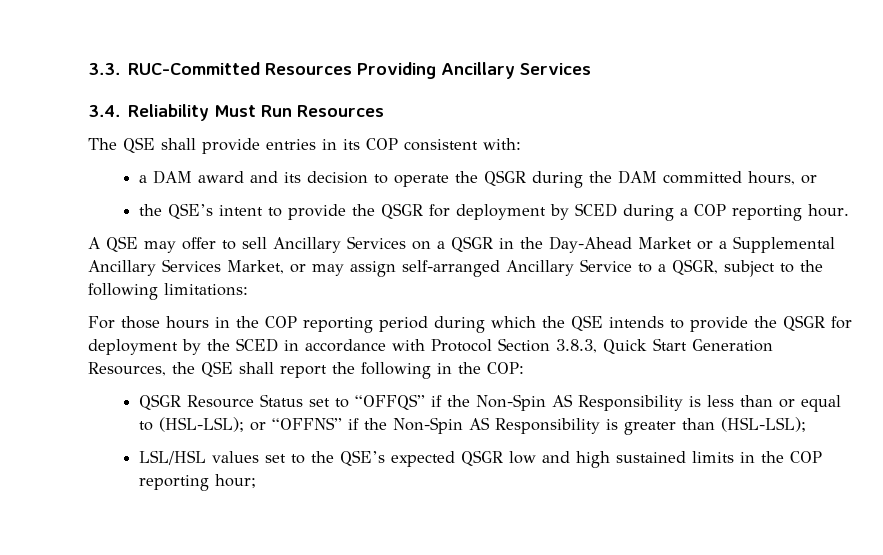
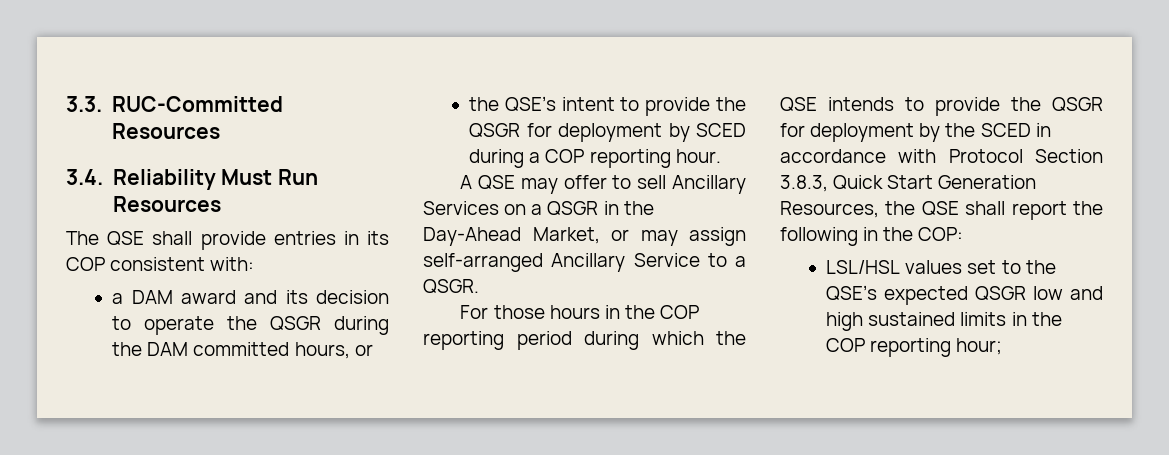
- 3.3. RUC-Committed Resources Providing Ancillary Services
+ 3.3. RUC-Committed Resources
- A QSE may offer to sell Ancillary Services on a QSGR in the Day-Ahead Market or a Supplemental Ancillary Services Market, or may assign self-arranged Ancillary Service to a QSGR, subject to the following limitations:
+ A QSE may offer to sell Ancillary Services on a QSGR in the Day-Ahead Market, or may assign self-arranged Ancillary Service to a QSGR.
- QSGR Resource Status set to “OFFQS” if the Non-Spin AS Responsibility is less than or equal to (HSL-LSL); or “OFFNS” if the Non-Spin AS Responsibility is greater than (HSL-LSL);

